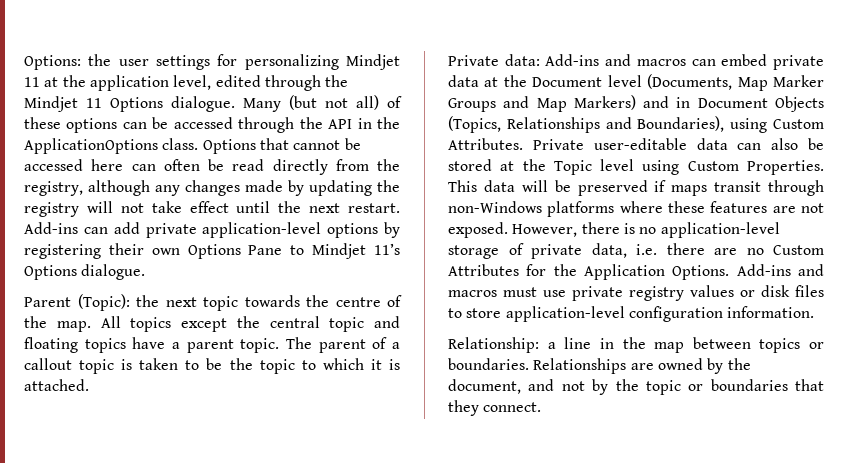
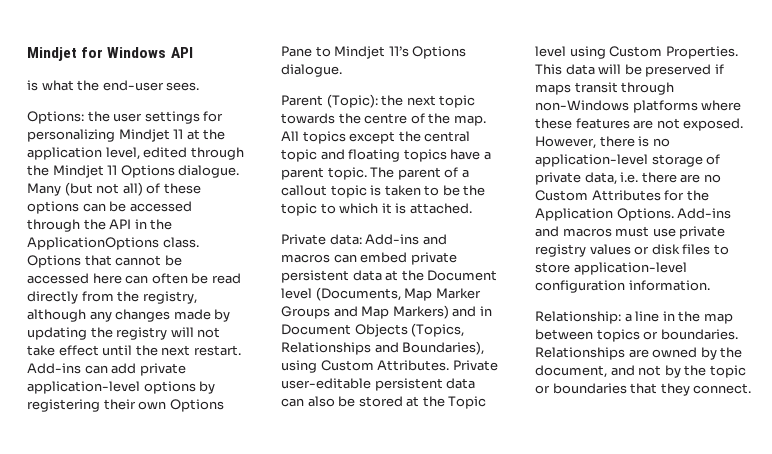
+ Mindjet for Windows API
+ is what the end-user sees.
- Private data: Add-ins and macros can embed private data at the Document level (Documents, Map Marker Groups and Map Markers) and in Document Objects (Topics, Relationships and Boundaries), using Custom Attributes.
+ Private data: Add-ins and macros can embed private persistent data at the Document level (Documents, Map Marker Groups and Map Markers) and in Document Objects (Topics, Relationships and Boundaries), using Custom Attributes.
- Private user-editable data can also be stored at the Topic level using Custom Properties.
+ Private user-editable persistent data can also be stored at the Topic level using Custom Properties.

